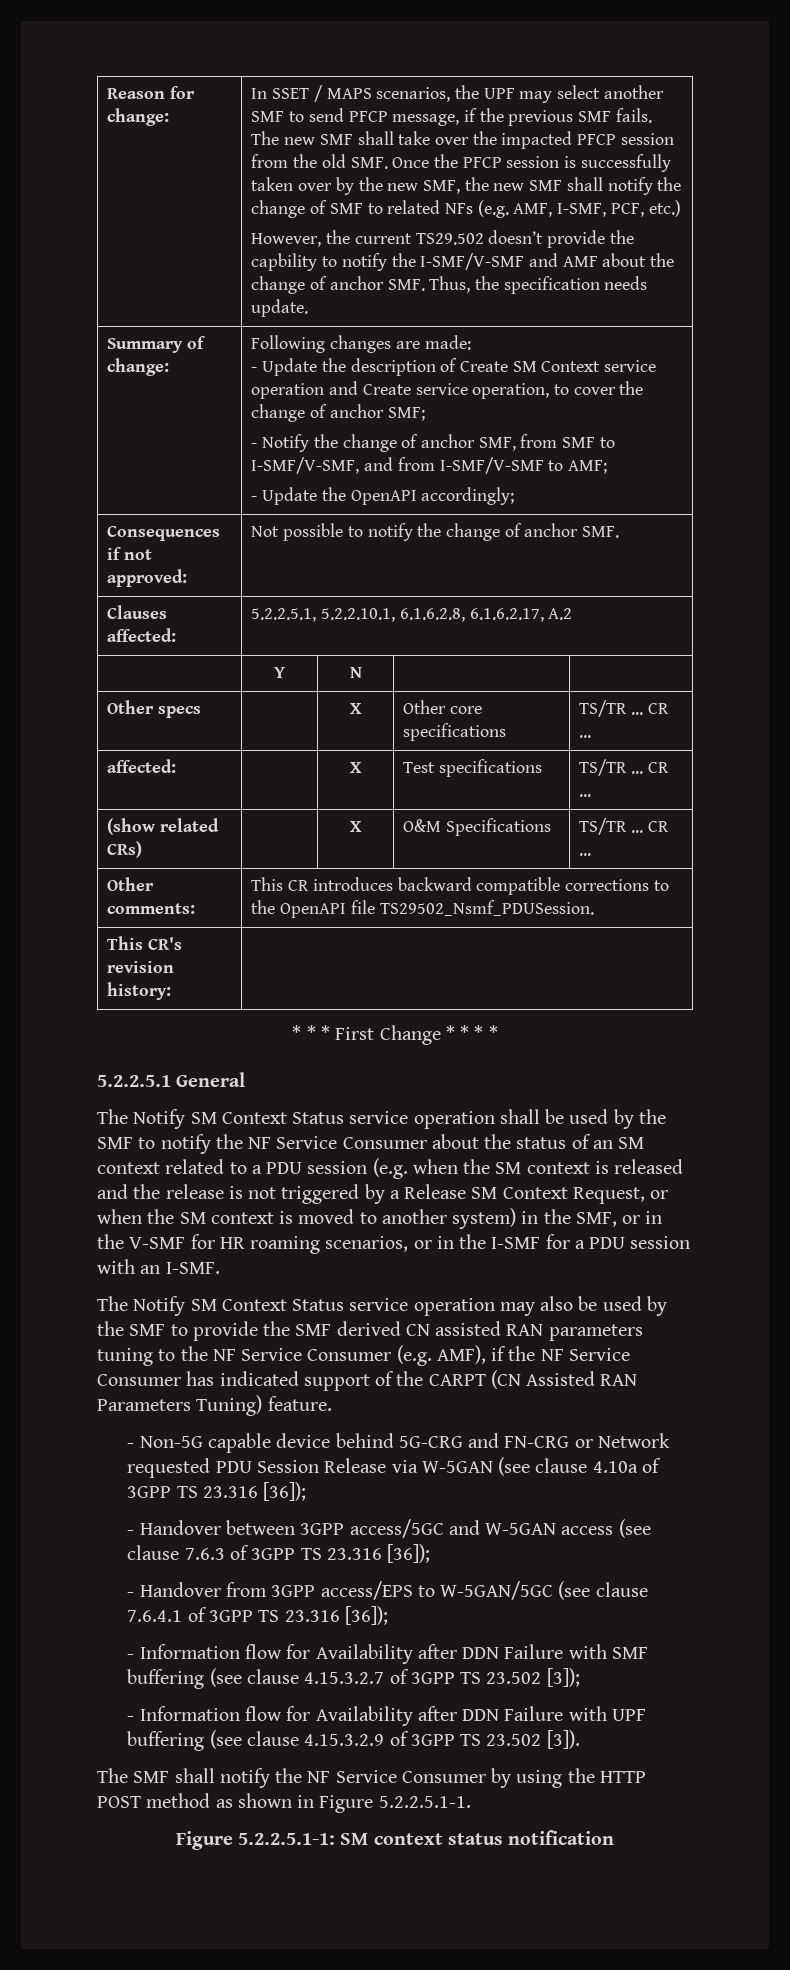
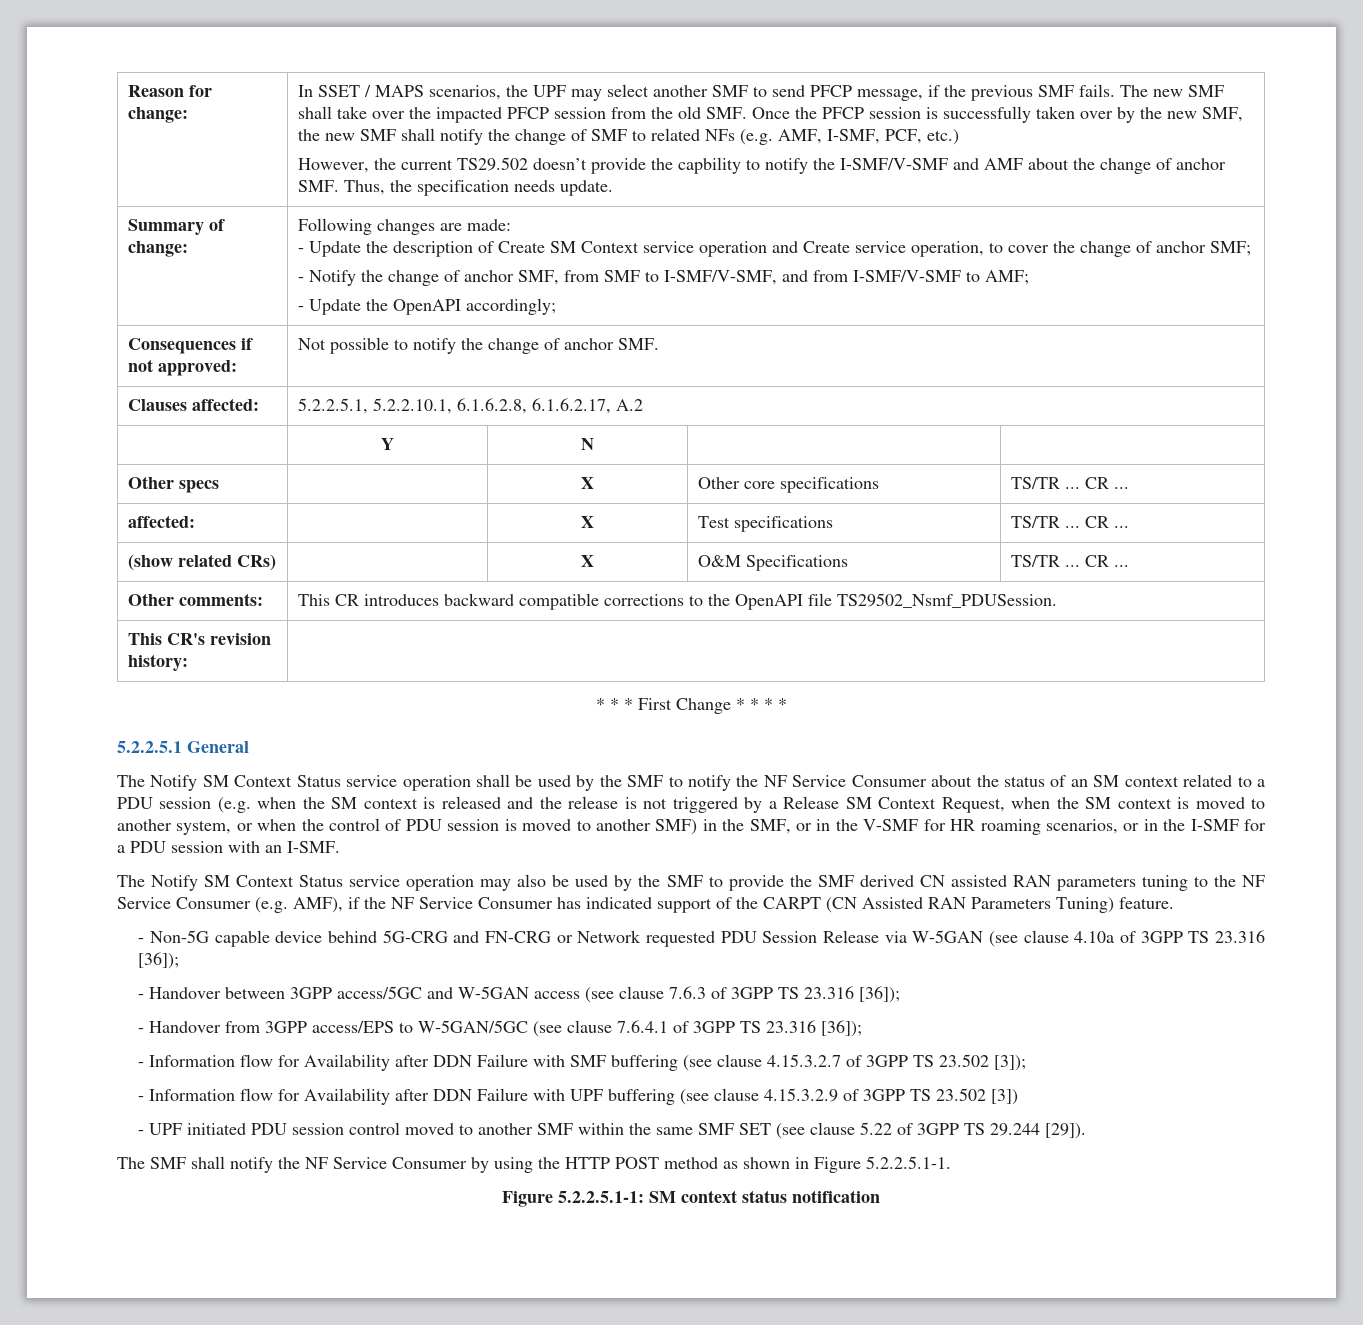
- The Notify SM Context Status service operation shall be used by the SMF to notify the NF Service Consumer about the status of an SM context related to a PDU session (e.g. when the SM context is released and the release is not triggered by a Release SM Context Request, or when the SM context is moved to another system) in the SMF, or in the V-SMF for HR roaming scenarios, or in the I-SMF for a PDU session with an I-SMF.
+ The Notify SM Context Status service operation shall be used by the SMF to notify the NF Service Consumer about the status of an SM context related to a PDU session (e.g. when the SM context is released and the release is not triggered by a Release SM Context Request, when the SM context is moved to another system, or when the control of PDU session is moved to another SMF) in the SMF, or in the V-SMF for HR roaming scenarios, or in the I-SMF for a PDU session with an I-SMF.
- - Information flow for Availability after DDN Failure with UPF buffering (see clause 4.15.3.2.9 of 3GPP TS 23.502 [3]).
+ - Information flow for Availability after DDN Failure with UPF buffering (see clause 4.15.3.2.9 of 3GPP TS 23.502 [3])
+ - UPF initiated PDU session control moved to another SMF within the same SMF SET (see clause 5.22 of 3GPP TS 29.244 [29]).

